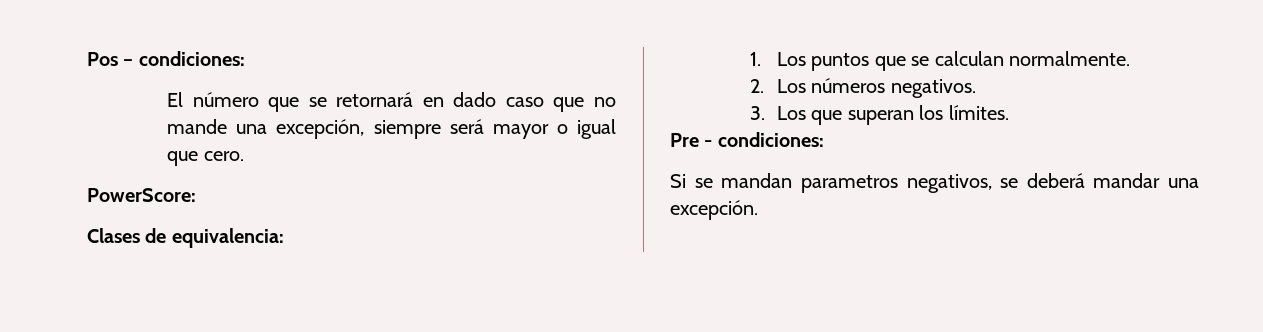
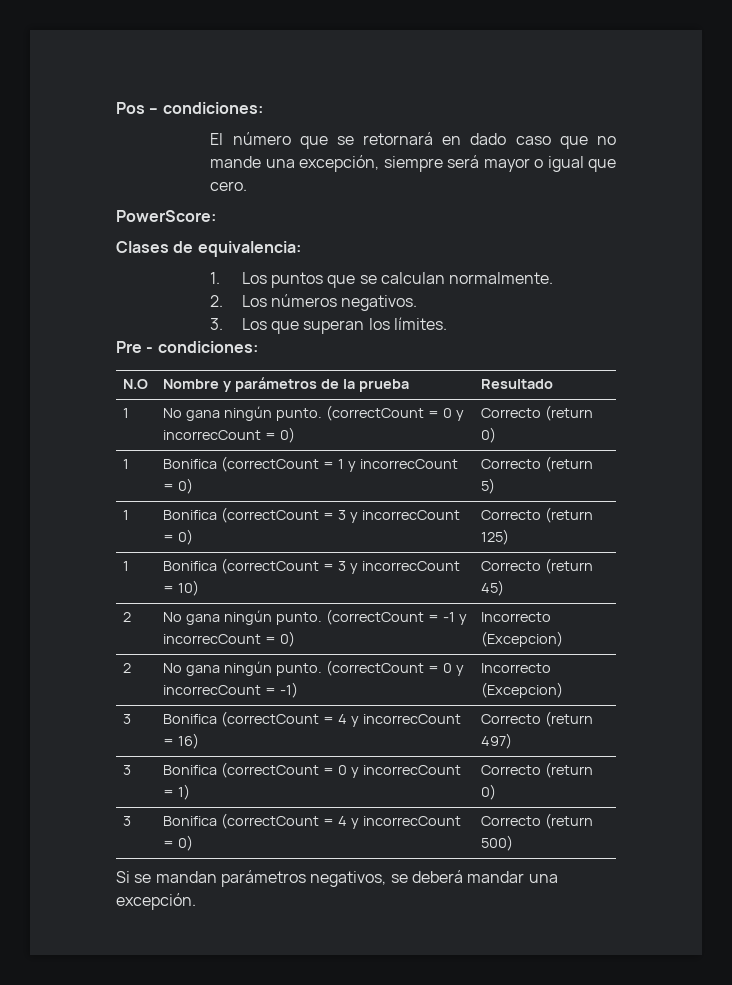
+ N.O | Nombre y parámetros de la prueba | Resultado
+ 1 | No gana ningún punto. (correctCount = 0 y incorrecCount = 0) | Correcto (return 0)
+ 1 | Bonifica (correctCount = 1 y incorrecCount = 0) | Correcto (return 5)
+ 1 | Bonifica (correctCount = 3 y incorrecCount = 0) | Correcto (return 125)
+ 1 | Bonifica (correctCount = 3 y incorrecCount = 10) | Correcto (return 45)
+ 2 | No gana ningún punto. (correctCount = -1 y incorrecCount = 0) | Incorrecto (Excepcion)
+ 2 | No gana ningún punto. (correctCount = 0 y incorrecCount = -1) | Incorrecto (Excepcion)
+ 3 | Bonifica (correctCount = 4 y incorrecCount = 16) | Correcto (return 497)
+ 3 | Bonifica (correctCount = 0 y incorrecCount = 1) | Correcto (return 0)
+ 3 | Bonifica (correctCount = 4 y incorrecCount = 0) | Correcto (return 500)
- Si se mandan parametros negativos, se deberá mandar una excepción.
+ Si se mandan parámetros negativos, se deberá mandar una excepción.

